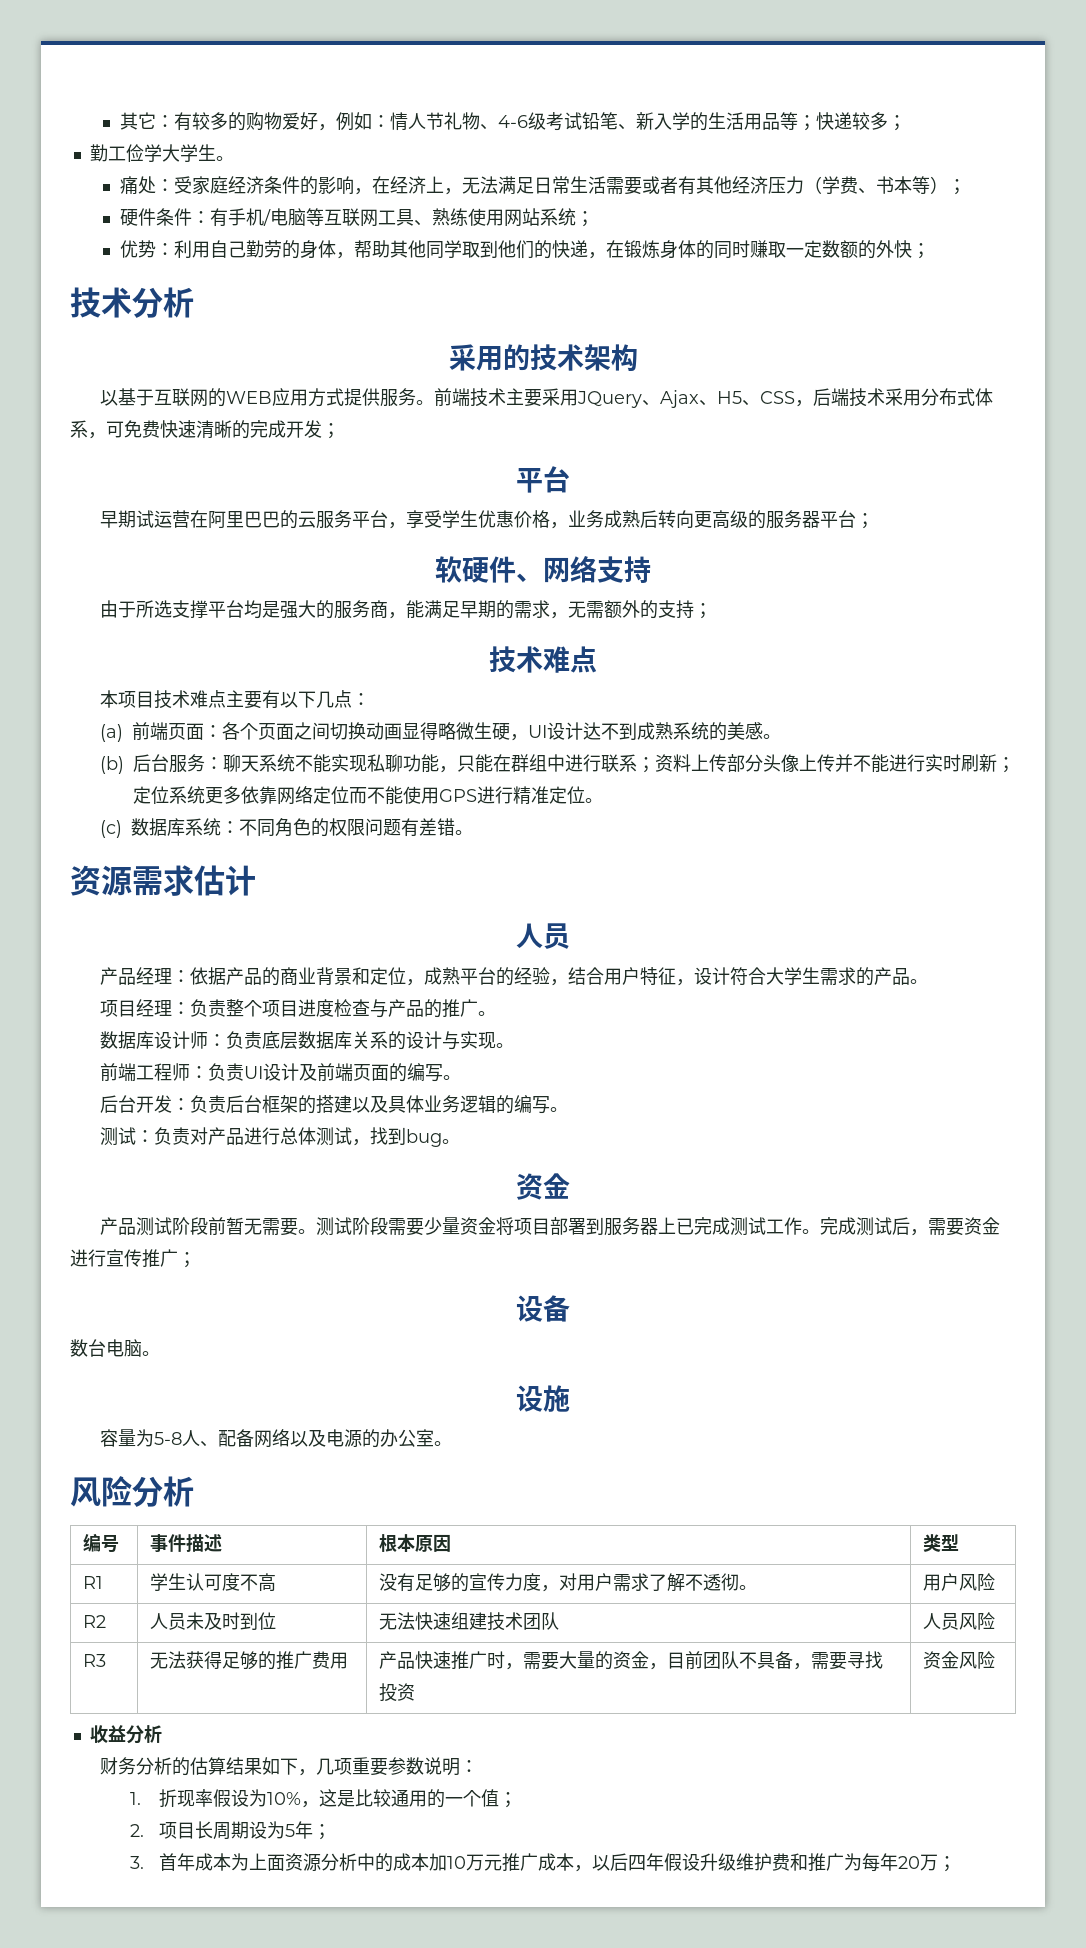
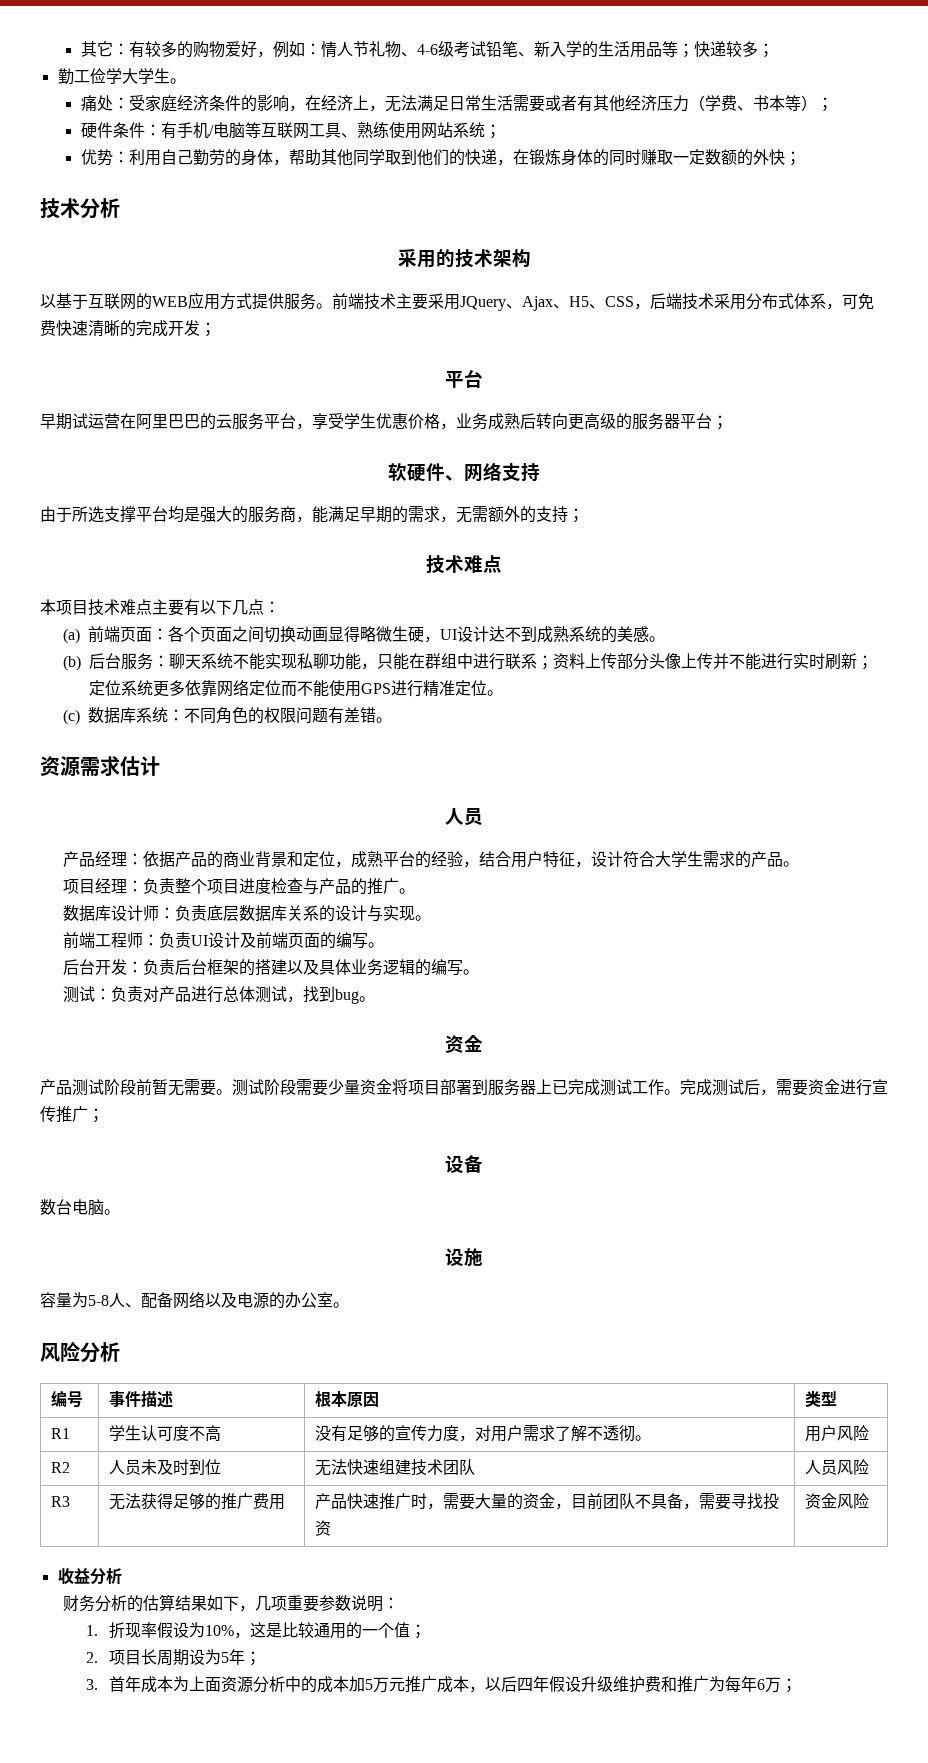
- 3.首年成本为上面资源分析中的成本加10万元推广成本，以后四年假设升级维护费和推广为每年20万；
+ 3.首年成本为上面资源分析中的成本加5万元推广成本，以后四年假设升级维护费和推广为每年6万；

